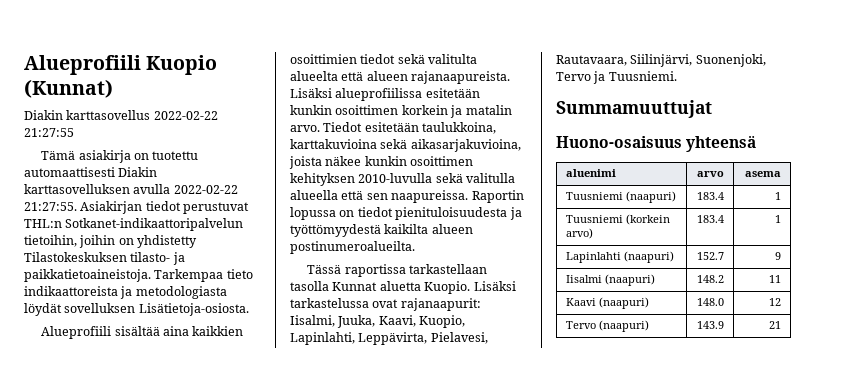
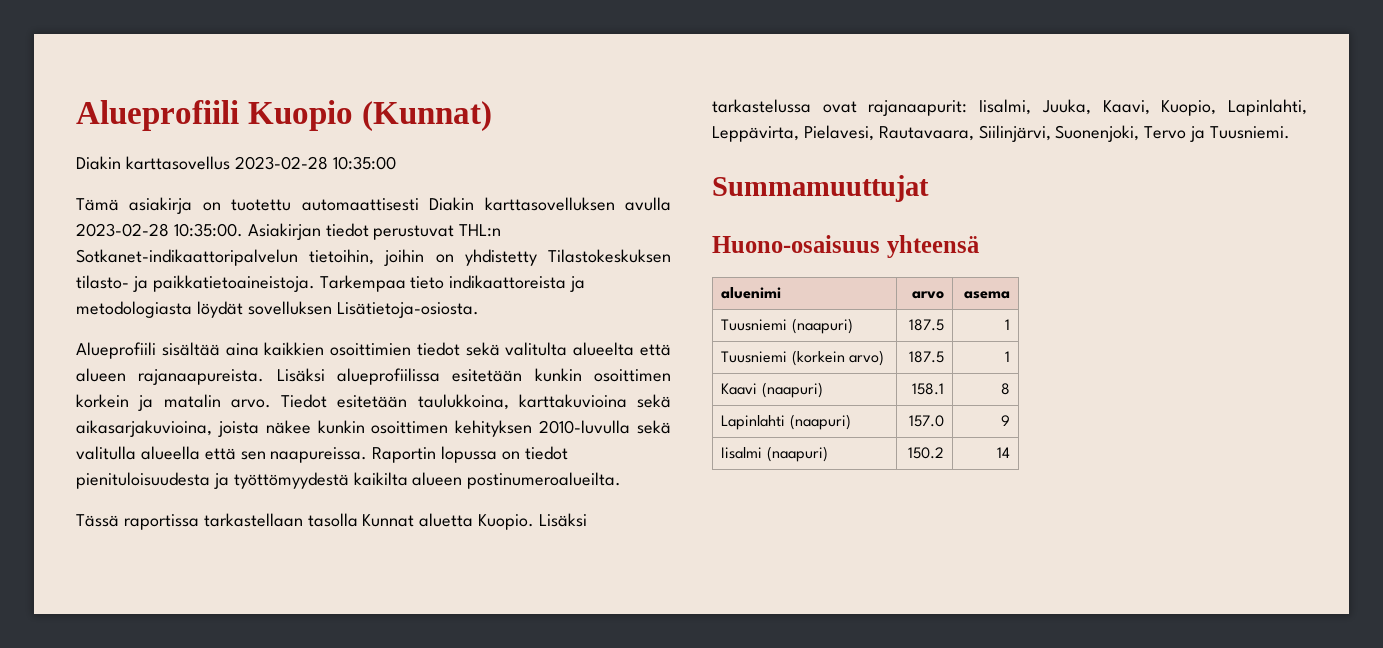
- Diakin karttasovellus 2022-02-22 21:27:55
+ Diakin karttasovellus 2023-02-28 10:35:00
- Tämä asiakirja on tuotettu automaattisesti Diakin karttasovelluksen avulla 2022-02-22 21:27:55.
+ Tämä asiakirja on tuotettu automaattisesti Diakin karttasovelluksen avulla 2023-02-28 10:35:00.
- Tuusniemi (naapuri) | 183.4 | 1
+ Tuusniemi (naapuri) | 187.5 | 1
- Tuusniemi (korkein arvo) | 183.4 | 1
+ Tuusniemi (korkein arvo) | 187.5 | 1
+ Kaavi (naapuri) | 158.1 | 8
- Lapinlahti (naapuri) | 152.7 | 9
+ Lapinlahti (naapuri) | 157.0 | 9
- Iisalmi (naapuri) | 148.2 | 11
- Kaavi (naapuri) | 148.0 | 12
- Tervo (naapuri) | 143.9 | 21
+ Iisalmi (naapuri) | 150.2 | 14

